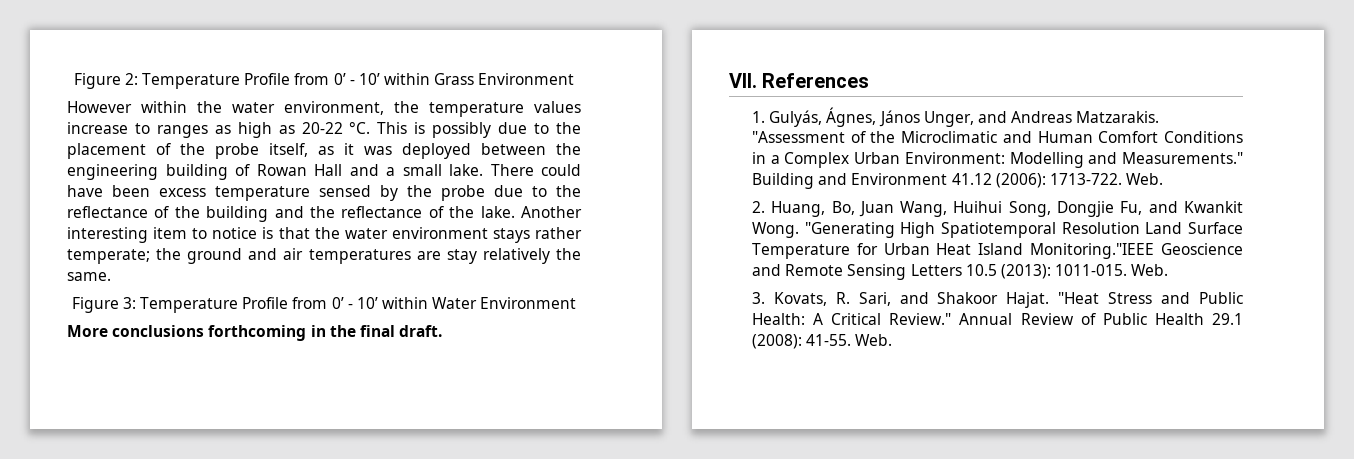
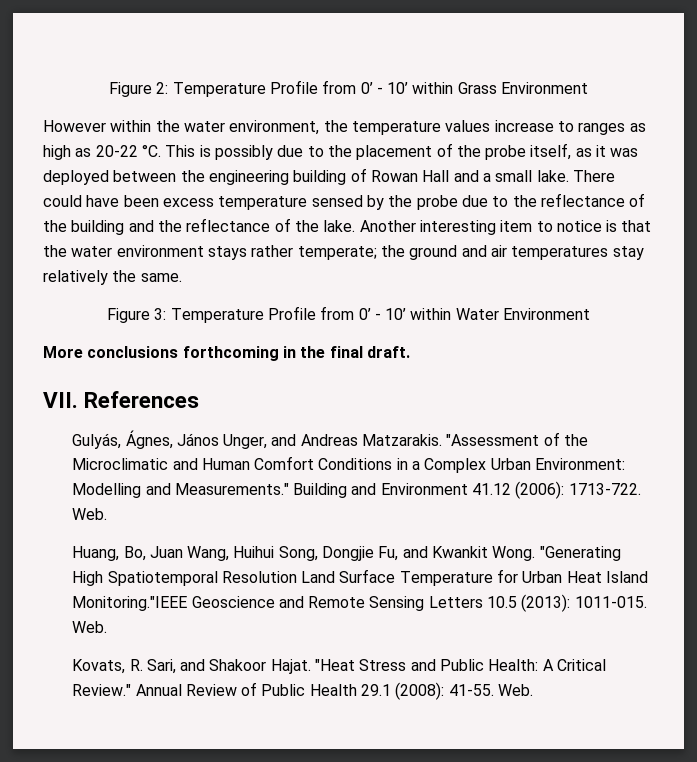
- Another interesting item to notice is that the water environment stays rather temperate; the ground and air temperatures are stay relatively the same.
+ Another interesting item to notice is that the water environment stays rather temperate; the ground and air temperatures stay relatively the same.
- 1. Gulyás, Ágnes, János Unger, and Andreas Matzarakis.
+ Gulyás, Ágnes, János Unger, and Andreas Matzarakis.
- 2. Huang, Bo, Juan Wang, Huihui Song, Dongjie Fu, and Kwankit Wong.
+ Huang, Bo, Juan Wang, Huihui Song, Dongjie Fu, and Kwankit Wong.
- 3. Kovats, R. Sari, and Shakoor Hajat.
+ Kovats, R. Sari, and Shakoor Hajat.

